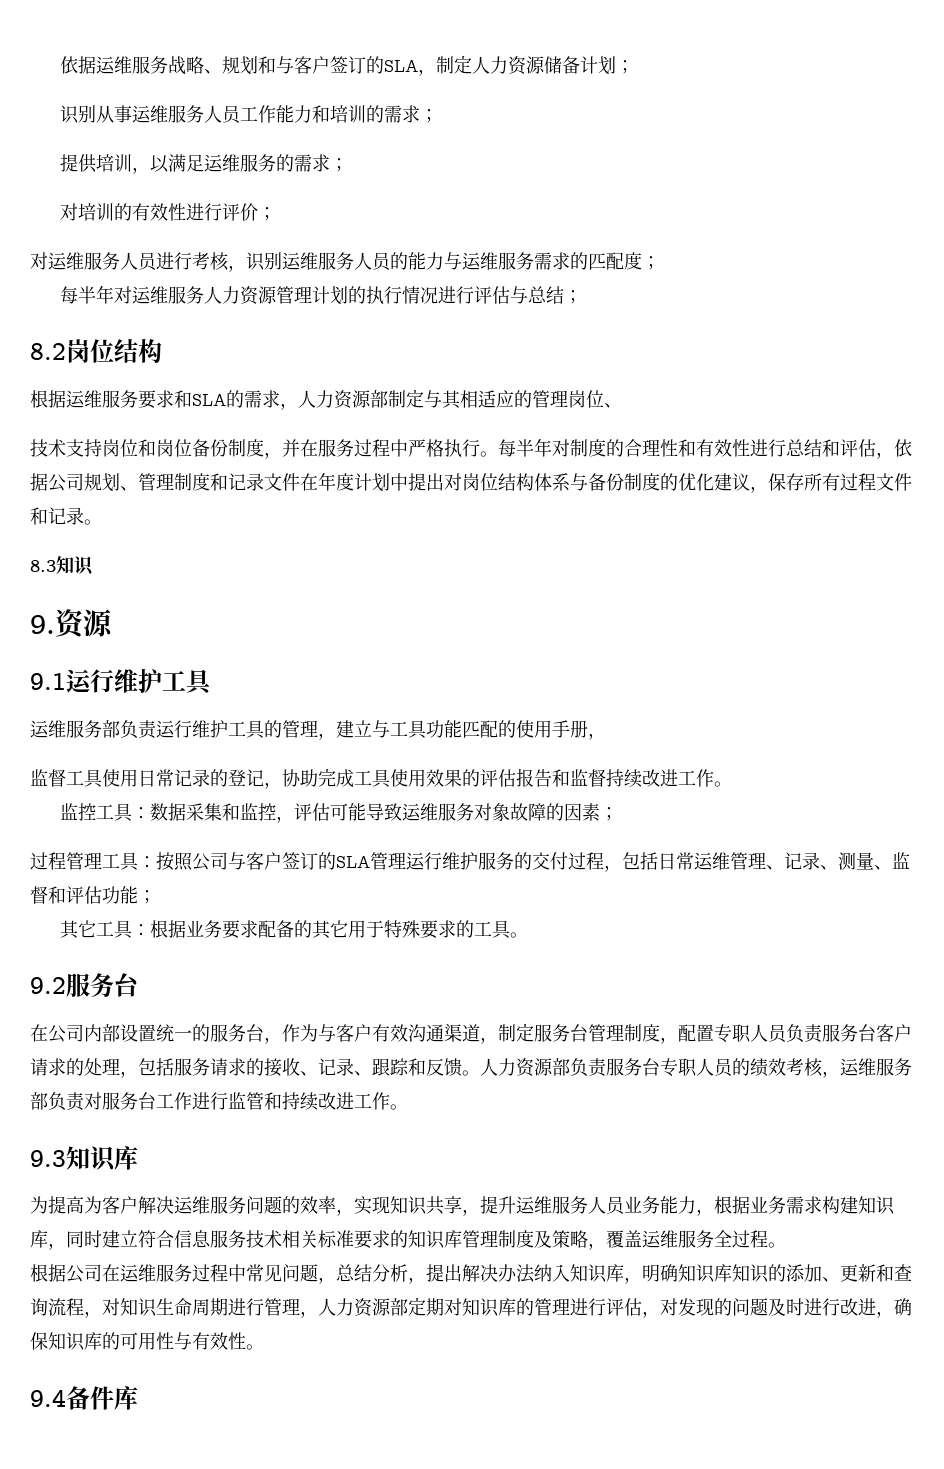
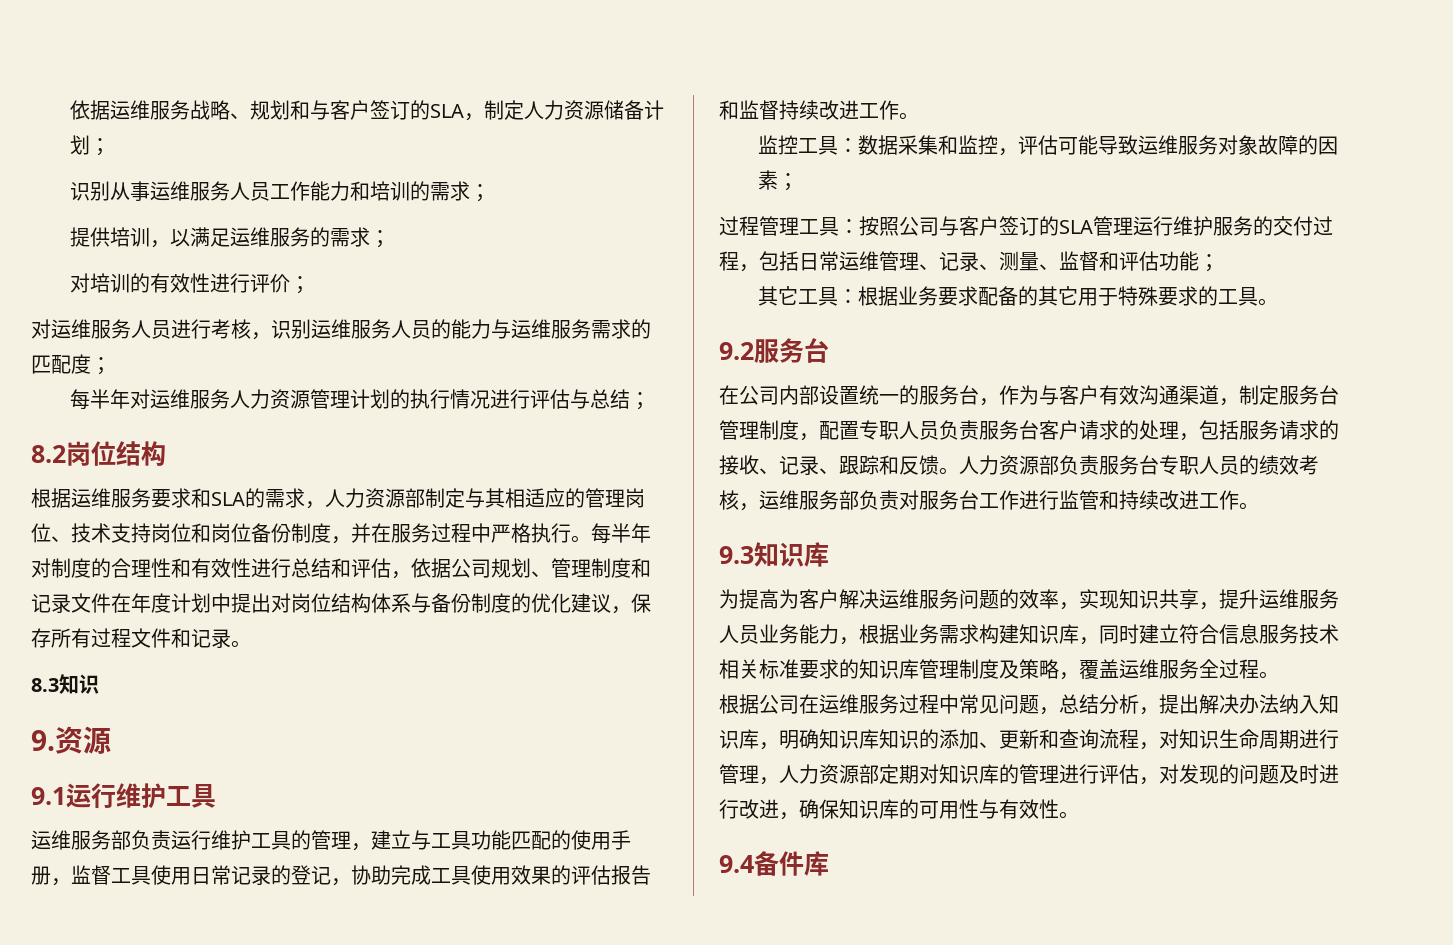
- 根据运维服务要求和SLA的需求，人力资源部制定与其相适应的管理岗位、
- 技术支持岗位和岗位备份制度，并在服务过程中严格执行。
+ 根据运维服务要求和SLA的需求，人力资源部制定与其相适应的管理岗位、技术支持岗位和岗位备份制度，并在服务过程中严格执行。
- 运维服务部负责运行维护工具的管理，建立与工具功能匹配的使用手册，
- 监督工具使用日常记录的登记，协助完成工具使用效果的评估报告和监督持续改进工作。
+ 运维服务部负责运行维护工具的管理，建立与工具功能匹配的使用手册，监督工具使用日常记录的登记，协助完成工具使用效果的评估报告和监督持续改进工作。

